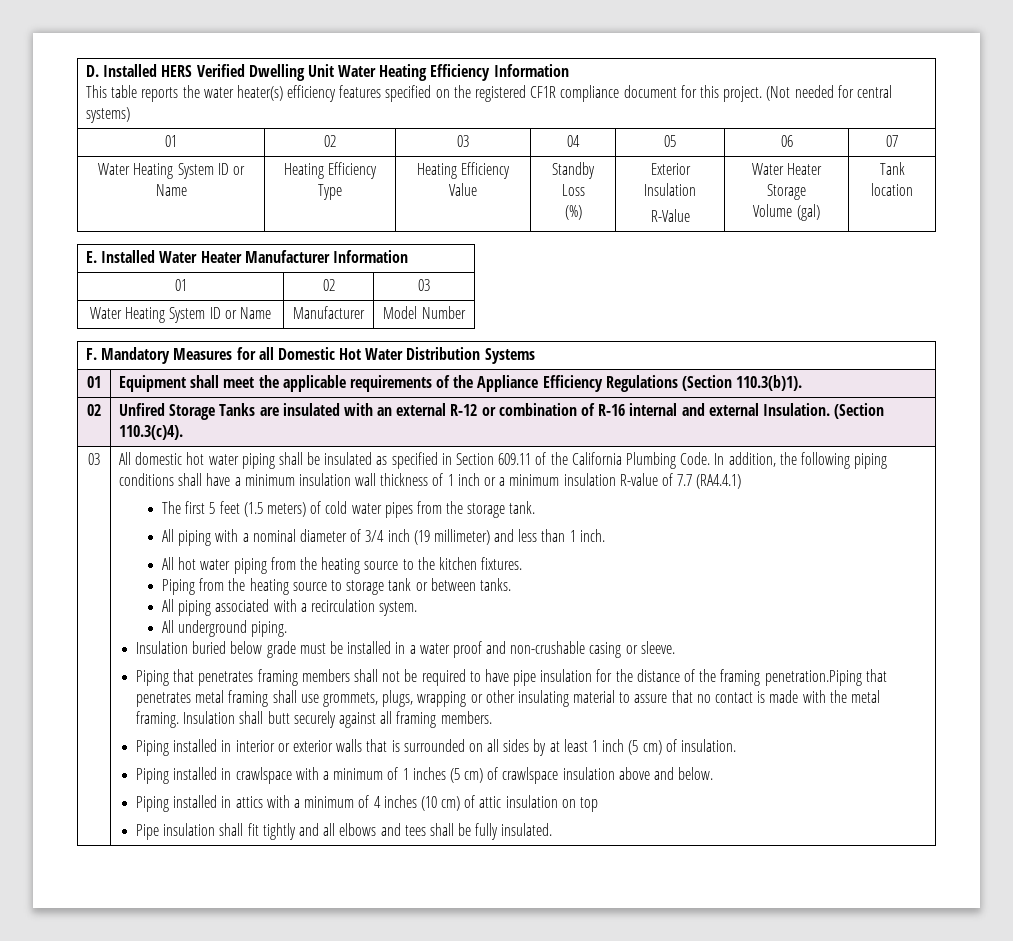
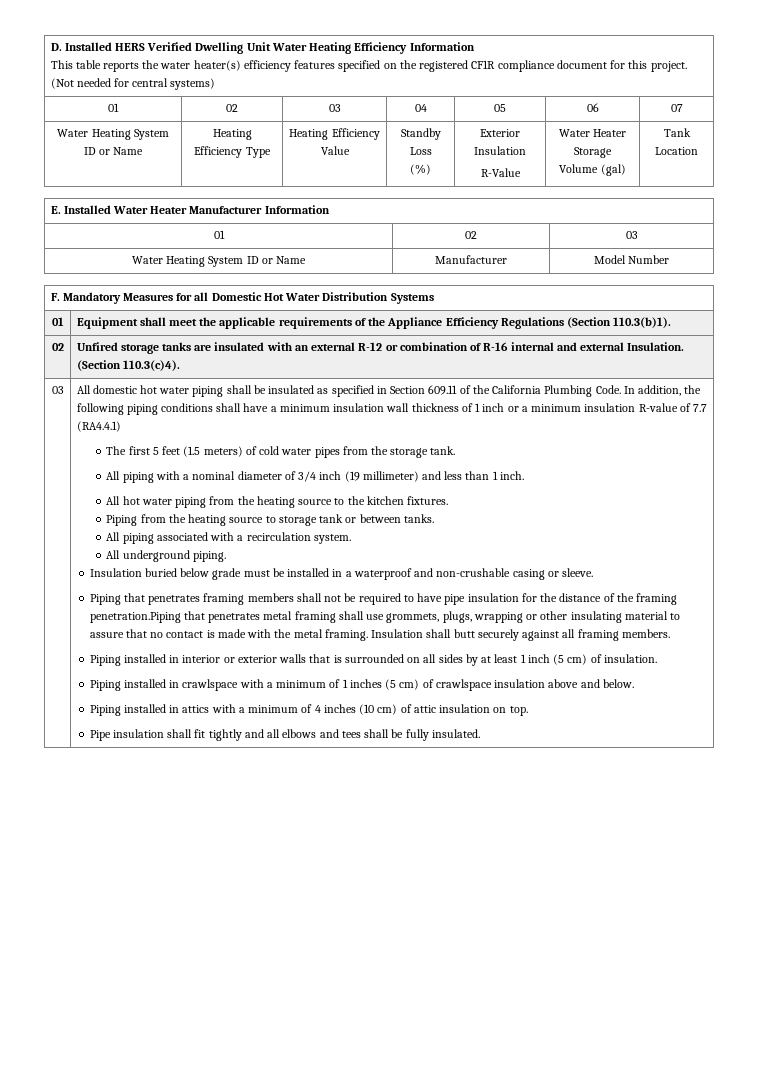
  Water Heating System ID or Name | Heating Efficiency Type | Heating Efficiency Value | Standby Loss
  (%) | Exterior Insulation
  R-Value | Water Heater Storage
- Volume (gal) | Tank location
+ Volume (gal) | Tank Location
- 02 | Unfired Storage Tanks are insulated with an external R-12 or combination of R-16 internal and external Insulation. (Section 110.3(c)4).
+ 02 | Unfired storage tanks are insulated with an external R-12 or combination of R-16 internal and external Insulation. (Section 110.3(c)4).
- Insulation buried below grade must be installed in a water proof and non-crushable casing or sleeve.
+ Insulation buried below grade must be installed in a waterproof and non-crushable casing or sleeve.
- Piping installed in attics with a minimum of 4 inches (10 cm) of attic insulation on top
+ Piping installed in attics with a minimum of 4 inches (10 cm) of attic insulation on top.

